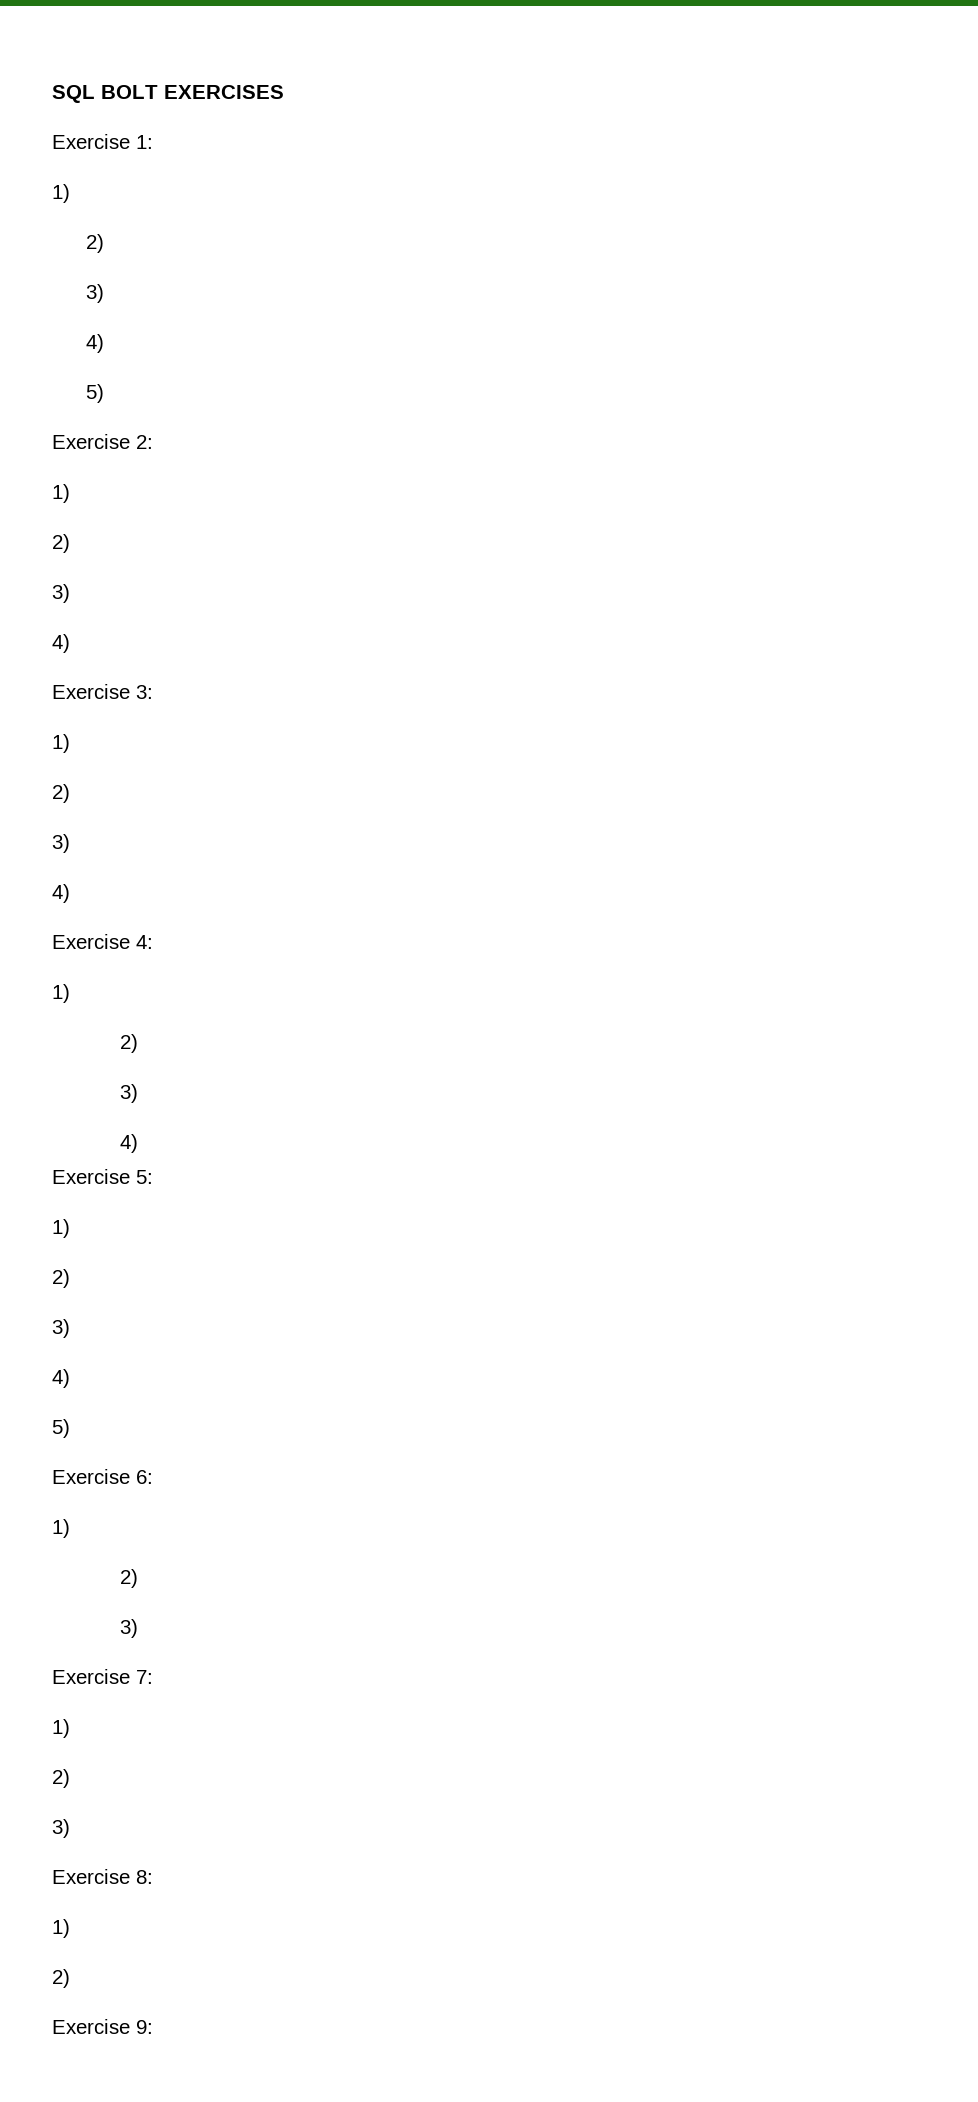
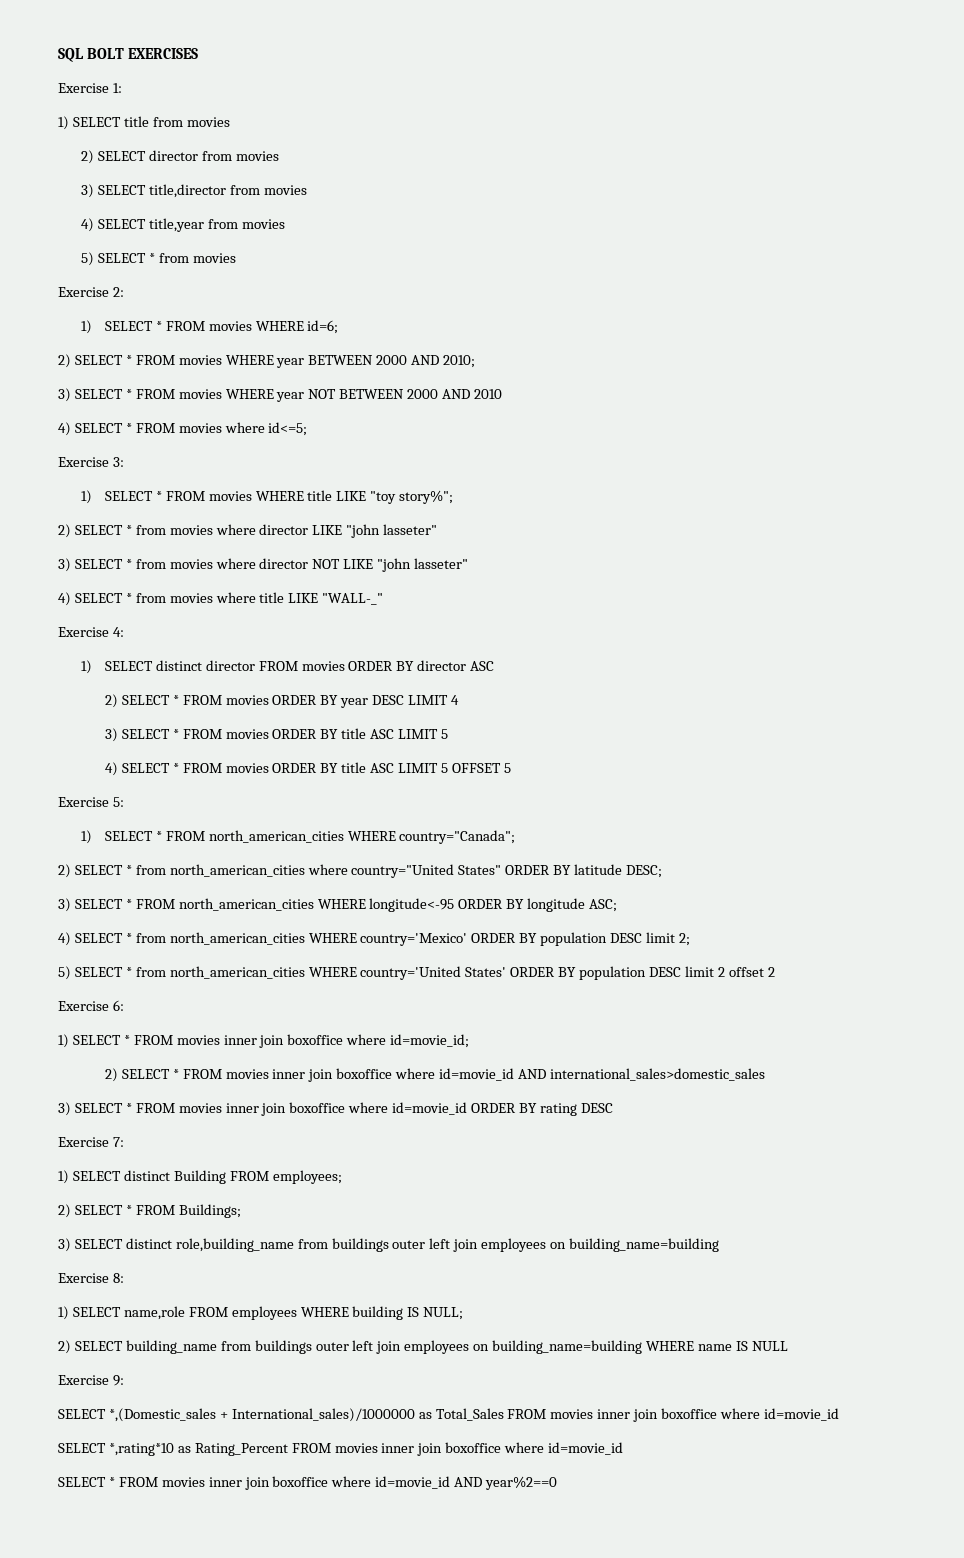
  Exercise 1:
- 1)
- 2)
- 3)
- 4)
- 5)
+ 1) SELECT title from movies
+ 2) SELECT director from movies
+ 3) SELECT title,director from movies
+ 4) SELECT title,year from movies
+ 5) SELECT * from movies
  Exercise 2:
- 1)
- 2)
- 3)
- 4)
+ 1) SELECT * FROM movies WHERE id=6;
+ 2) SELECT * FROM movies WHERE year BETWEEN 2000 AND 2010;
+ 3) SELECT * FROM movies WHERE year NOT BETWEEN 2000 AND 2010
+ 4) SELECT * FROM movies where id<=5;
  Exercise 3:
- 1)
- 2)
- 3)
- 4)
+ 1) SELECT * FROM movies WHERE title LIKE "toy story%";
+ 2) SELECT * from movies where director LIKE "john lasseter"
+ 3) SELECT * from movies where director NOT LIKE "john lasseter"
+ 4) SELECT * from movies where title LIKE "WALL-_"
  Exercise 4:
- 1)
- 2)
- 3)
- 4)
+ 1) SELECT distinct director FROM movies ORDER BY director ASC
+ 2) SELECT * FROM movies ORDER BY year DESC LIMIT 4
+ 3) SELECT * FROM movies ORDER BY title ASC LIMIT 5
+ 4) SELECT * FROM movies ORDER BY title ASC LIMIT 5 OFFSET 5
  Exercise 5:
- 1)
- 2)
- 3)
- 4)
- 5)
+ 1) SELECT * FROM north_american_cities WHERE country="Canada";
+ 2) SELECT * from north_american_cities where country="United States" ORDER BY latitude DESC;
+ 3) SELECT * FROM north_american_cities WHERE longitude<-95 ORDER BY longitude ASC;
+ 4) SELECT * from north_american_cities WHERE country='Mexico' ORDER BY population DESC limit 2;
+ 5) SELECT * from north_american_cities WHERE country='United States' ORDER BY population DESC limit 2 offset 2
  Exercise 6:
- 1)
- 2)
- 3)
+ 1) SELECT * FROM movies inner join boxoffice where id=movie_id;
+ 2) SELECT * FROM movies inner join boxoffice where id=movie_id AND international_sales>domestic_sales
+ 3) SELECT * FROM movies inner join boxoffice where id=movie_id ORDER BY rating DESC
  Exercise 7:
- 1)
- 2)
- 3)
+ 1) SELECT distinct Building FROM employees;
+ 2) SELECT * FROM Buildings;
+ 3) SELECT distinct role,building_name from buildings outer left join employees on building_name=building
  Exercise 8:
- 1)
- 2)
+ 1) SELECT name,role FROM employees WHERE building IS NULL;
+ 2) SELECT building_name from buildings outer left join employees on building_name=building WHERE name IS NULL
  Exercise 9:
+ SELECT *,(Domestic_sales + International_sales)/1000000 as Total_Sales FROM movies inner join boxoffice where id=movie_id
+ SELECT *,rating*10 as Rating_Percent FROM movies inner join boxoffice where id=movie_id
+ SELECT * FROM movies inner join boxoffice where id=movie_id AND year%2==0

